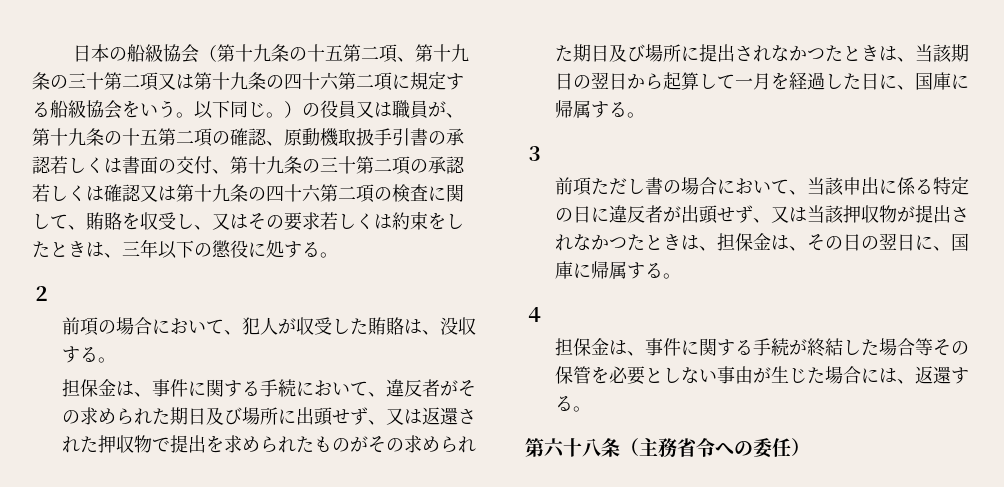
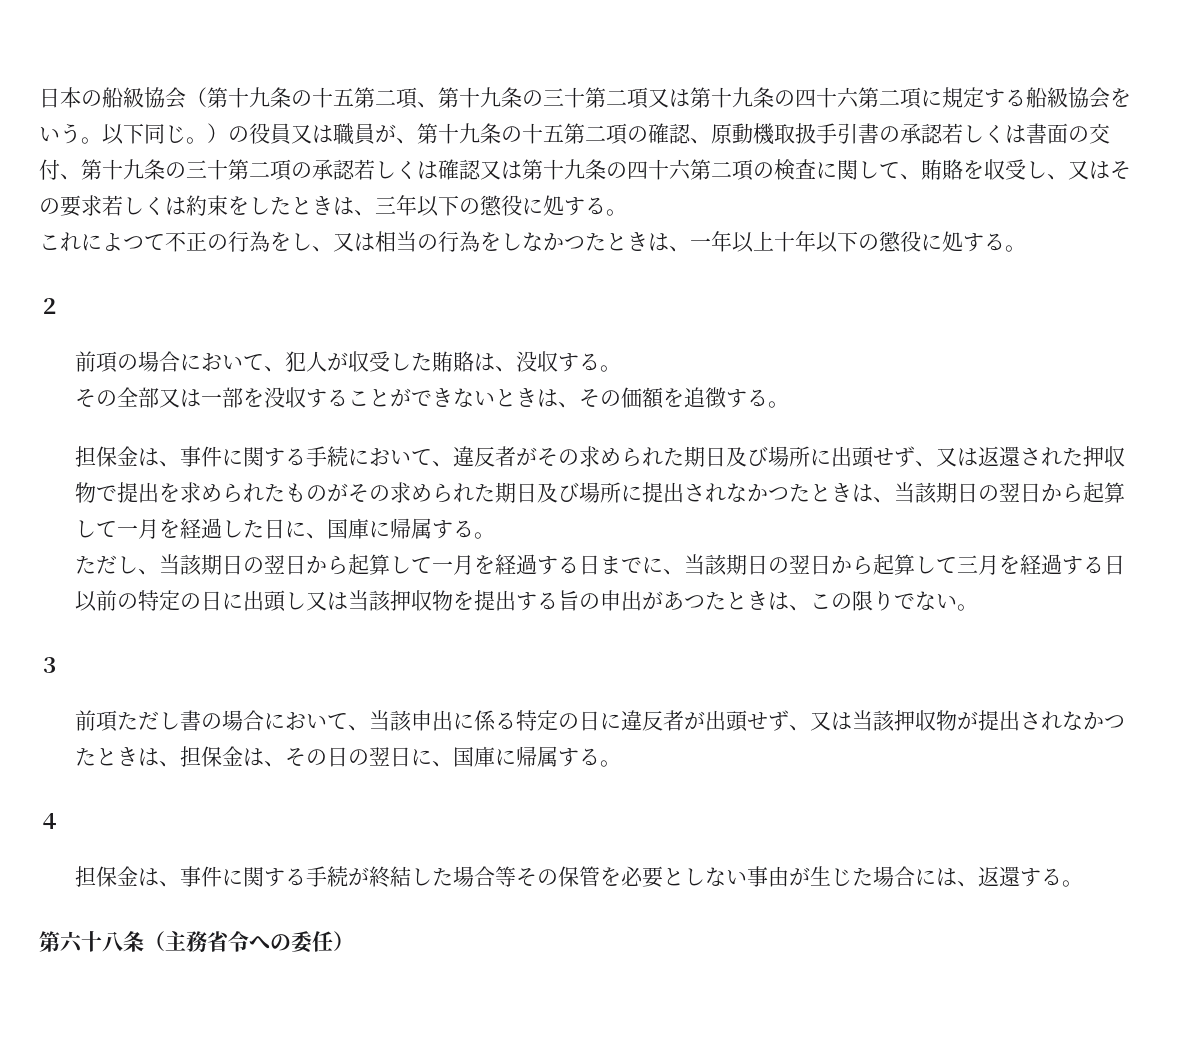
+ これによつて不正の行為をし、又は相当の行為をしなかつたときは、一年以上十年以下の懲役に処する。
+ その全部又は一部を没収することができないときは、その価額を追徴する。
+ ただし、当該期日の翌日から起算して一月を経過する日までに、当該期日の翌日から起算して三月を経過する日以前の特定の日に出頭し又は当該押収物を提出する旨の申出があつたときは、この限りでない。

